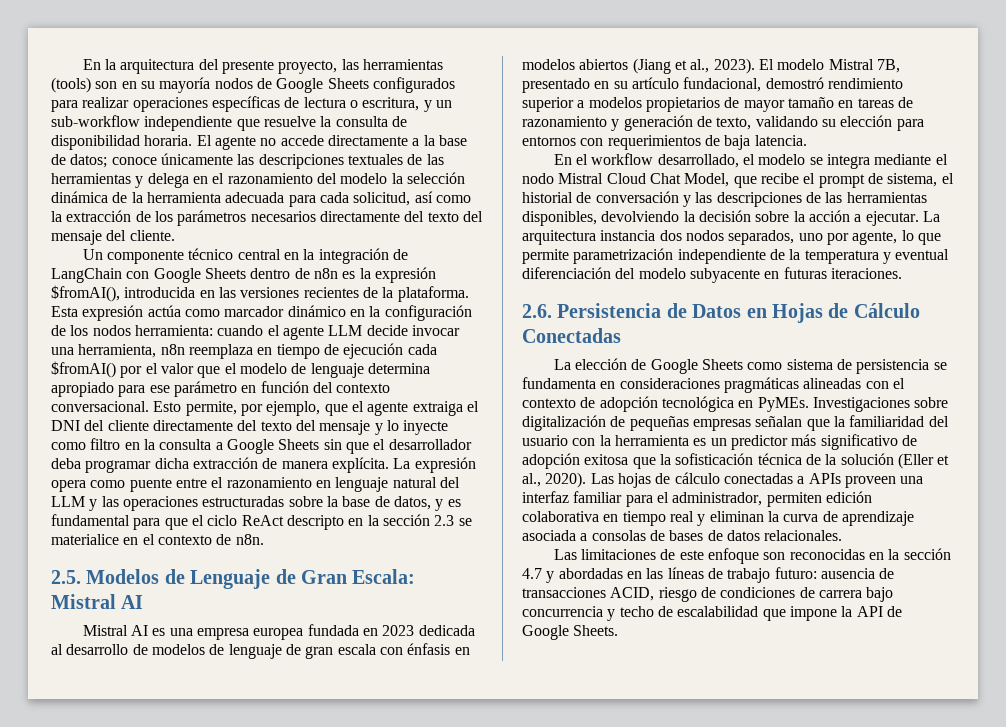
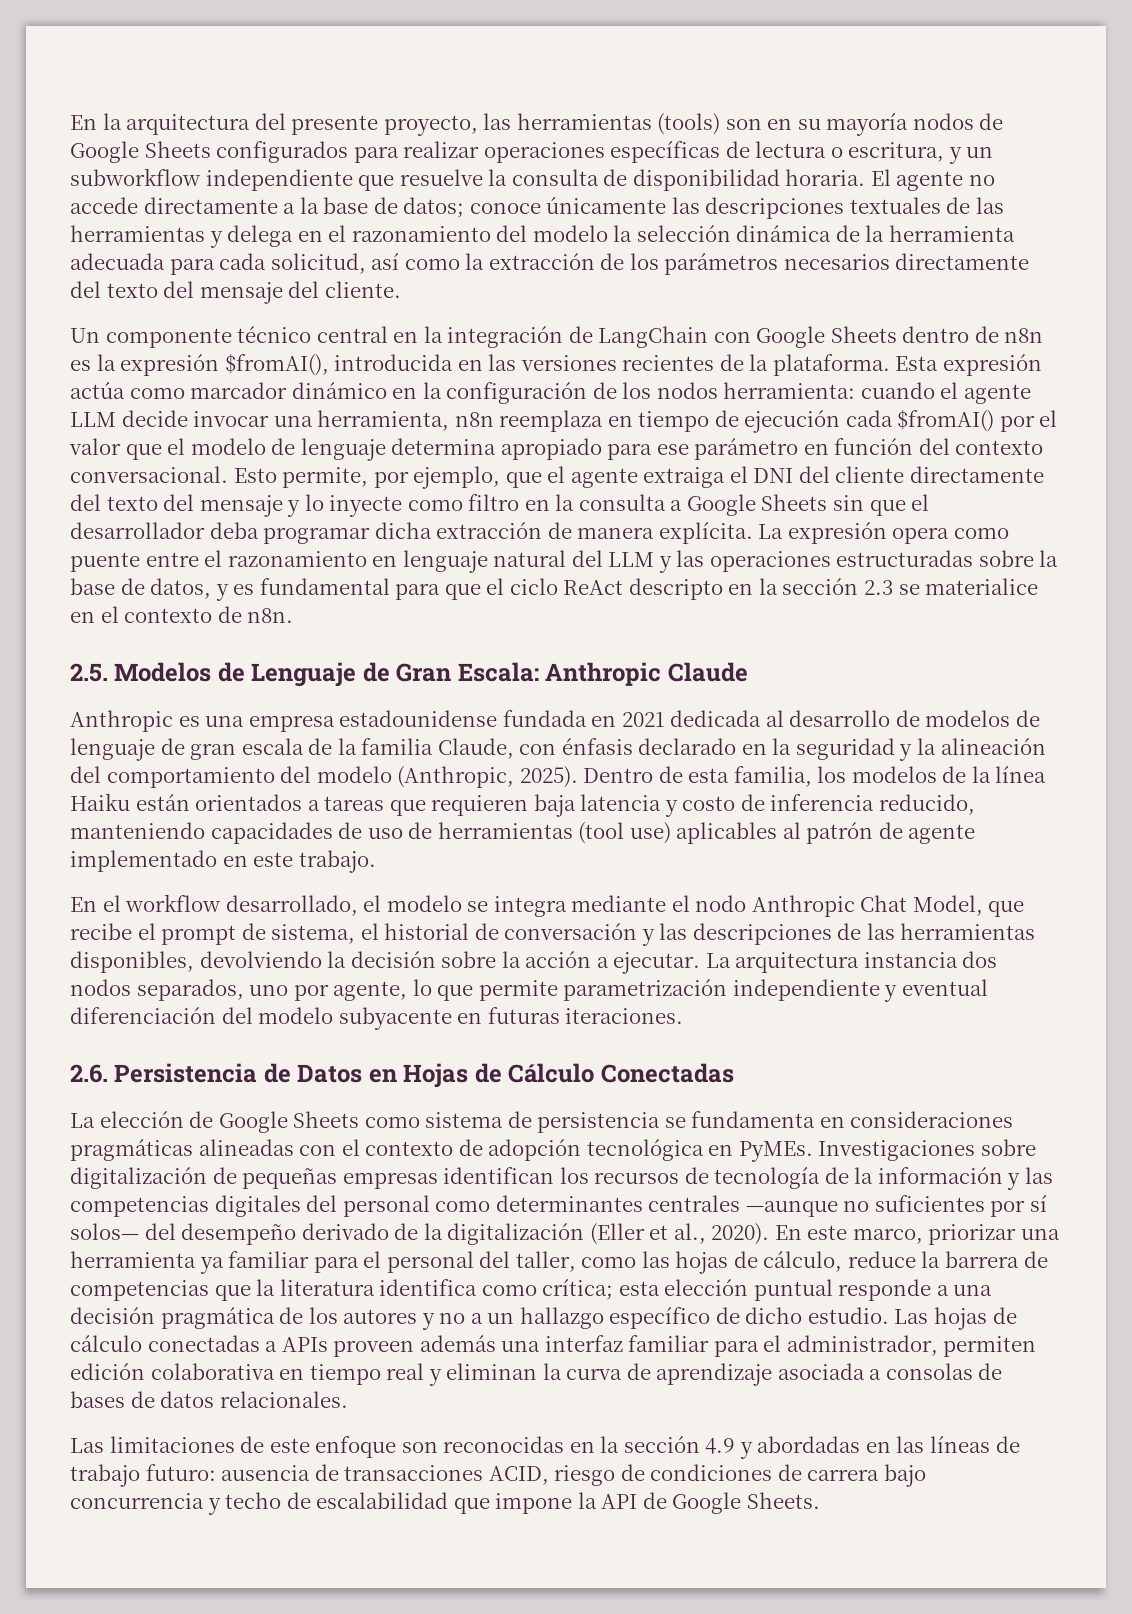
- En la arquitectura del presente proyecto, las herramientas (tools) son en su mayoría nodos de Google Sheets configurados para realizar operaciones específicas de lectura o escritura, y un sub-workflow independiente que resuelve la consulta de disponibilidad horaria.
+ En la arquitectura del presente proyecto, las herramientas (tools) son en su mayoría nodos de Google Sheets configurados para realizar operaciones específicas de lectura o escritura, y un subworkflow independiente que resuelve la consulta de disponibilidad horaria.
- 2.5. Modelos de Lenguaje de Gran Escala: Mistral AI
- Mistral AI es una empresa europea fundada en 2023 dedicada al desarrollo de modelos de lenguaje de gran escala con énfasis en modelos abiertos (Jiang et al., 2023). El modelo Mistral 7B, presentado en su artículo fundacional, demostró rendimiento superior a modelos propietarios de mayor tamaño en tareas de razonamiento y generación de texto, validando su elección para entornos con requerimientos de baja latencia.
+ 2.5. Modelos de Lenguaje de Gran Escala: Anthropic Claude
+ Anthropic es una empresa estadounidense fundada en 2021 dedicada al desarrollo de modelos de lenguaje de gran escala de la familia Claude, con énfasis declarado en la seguridad y la alineación del comportamiento del modelo (Anthropic, 2025). Dentro de esta familia, los modelos de la línea Haiku están orientados a tareas que requieren baja latencia y costo de inferencia reducido, manteniendo capacidades de uso de herramientas (tool use) aplicables al patrón de agente implementado en este trabajo.
- En el workflow desarrollado, el modelo se integra mediante el nodo Mistral Cloud Chat Model, que recibe el prompt de sistema, el historial de conversación y las descripciones de las herramientas disponibles, devolviendo la decisión sobre la acción a ejecutar.
+ En el workflow desarrollado, el modelo se integra mediante el nodo Anthropic Chat Model, que recibe el prompt de sistema, el historial de conversación y las descripciones de las herramientas disponibles, devolviendo la decisión sobre la acción a ejecutar.
- La arquitectura instancia dos nodos separados, uno por agente, lo que permite parametrización independiente de la temperatura y eventual diferenciación del modelo subyacente en futuras iteraciones.
+ La arquitectura instancia dos nodos separados, uno por agente, lo que permite parametrización independiente y eventual diferenciación del modelo subyacente en futuras iteraciones.
- Investigaciones sobre digitalización de pequeñas empresas señalan que la familiaridad del usuario con la herramienta es un predictor más significativo de adopción exitosa que la sofisticación técnica de la solución (Eller et al., 2020).
+ Investigaciones sobre digitalización de pequeñas empresas identifican los recursos de tecnología de la información y las competencias digitales del personal como determinantes centrales —aunque no suficientes por sí solos— del desempeño derivado de la digitalización (Eller et al., 2020). En este marco, priorizar una herramienta ya familiar para el personal del taller, como las hojas de cálculo, reduce la barrera de competencias que la literatura identifica como crítica; esta elección puntual responde a una decisión pragmática de los autores y no a un hallazgo específico de dicho estudio.
- Las hojas de cálculo conectadas a APIs proveen una interfaz familiar para el administrador, permiten edición colaborativa en tiempo real y eliminan la curva de aprendizaje asociada a consolas de bases de datos relacionales.
+ Las hojas de cálculo conectadas a APIs proveen además una interfaz familiar para el administrador, permiten edición colaborativa en tiempo real y eliminan la curva de aprendizaje asociada a consolas de bases de datos relacionales.
- Las limitaciones de este enfoque son reconocidas en la sección 4.7 y abordadas en las líneas de trabajo futuro: ausencia de transacciones ACID, riesgo de condiciones de carrera bajo concurrencia y techo de escalabilidad que impone la API de Google Sheets.
+ Las limitaciones de este enfoque son reconocidas en la sección 4.9 y abordadas en las líneas de trabajo futuro: ausencia de transacciones ACID, riesgo de condiciones de carrera bajo concurrencia y techo de escalabilidad que impone la API de Google Sheets.

